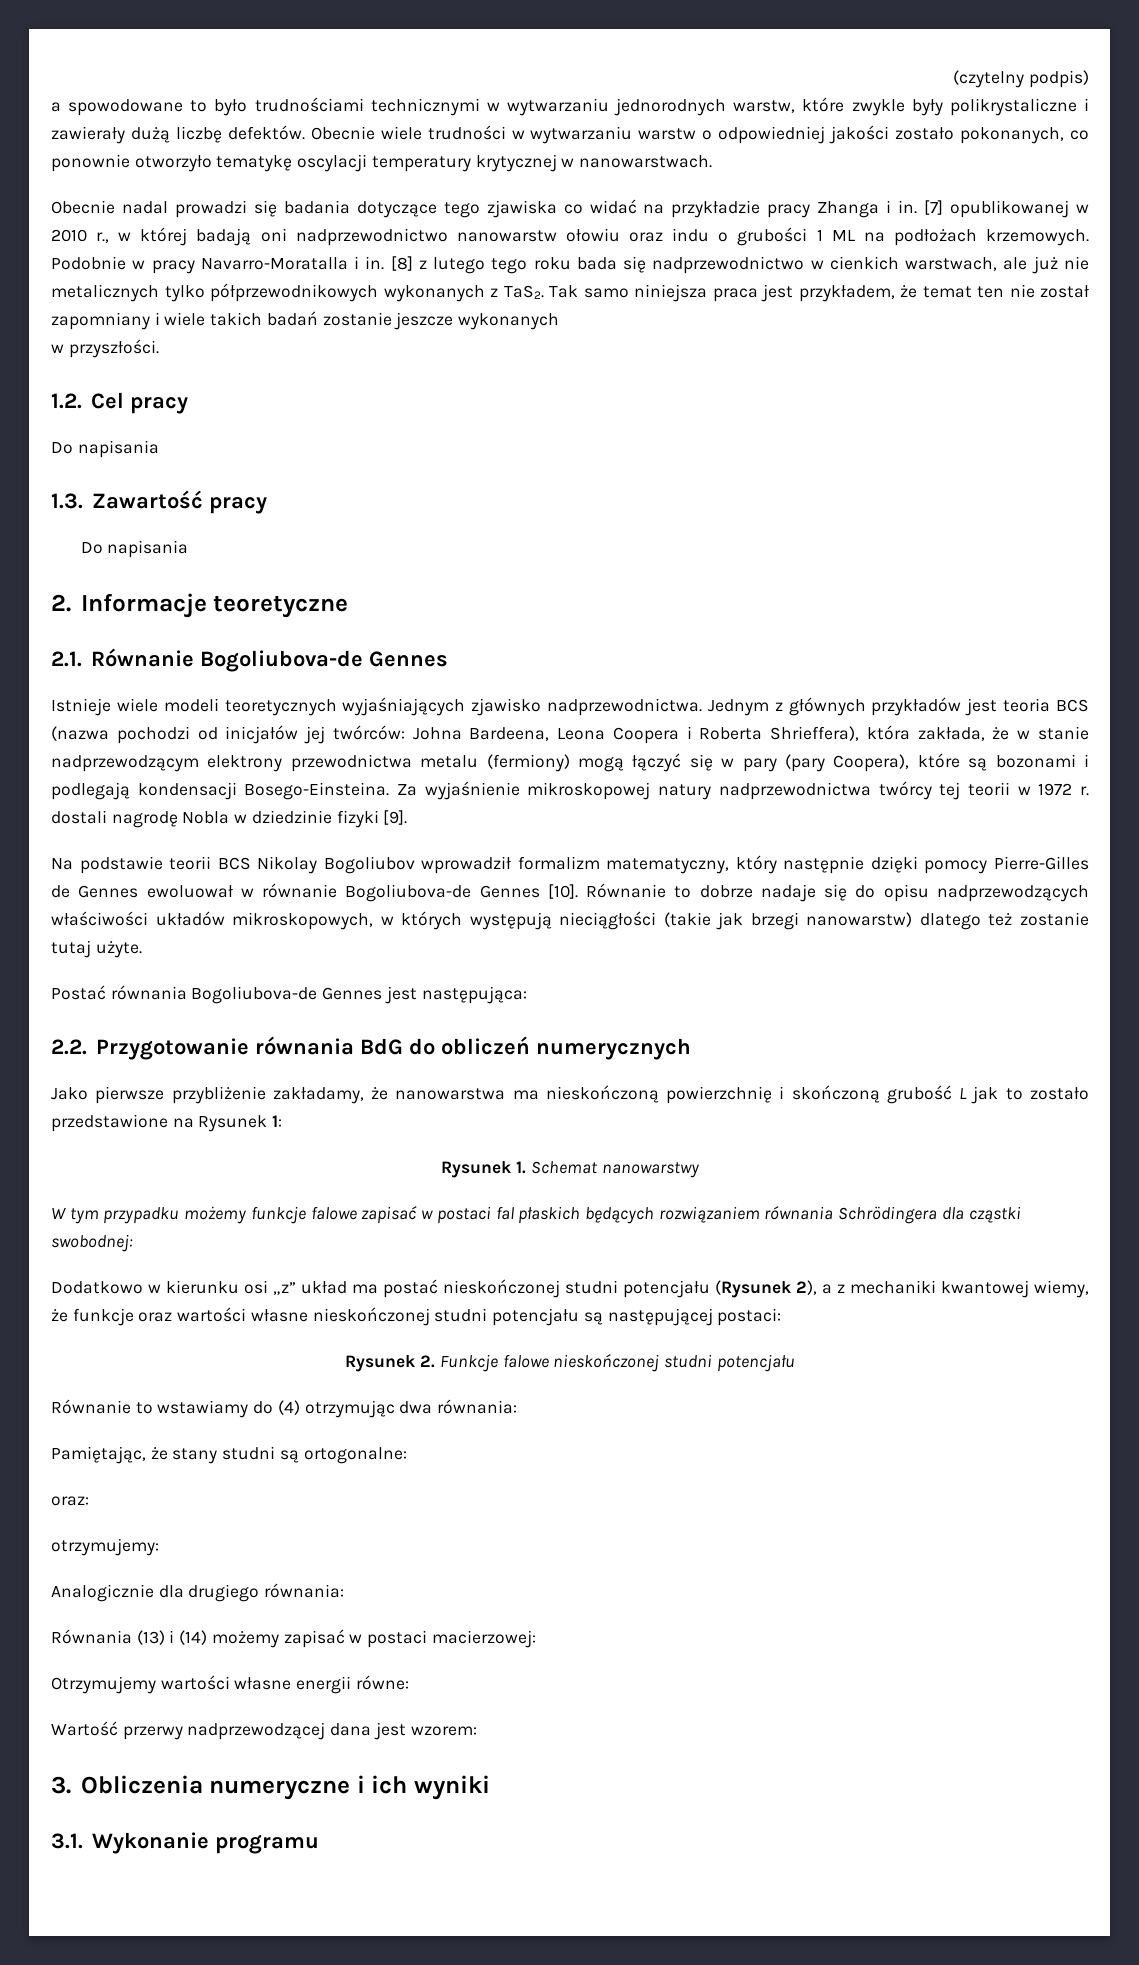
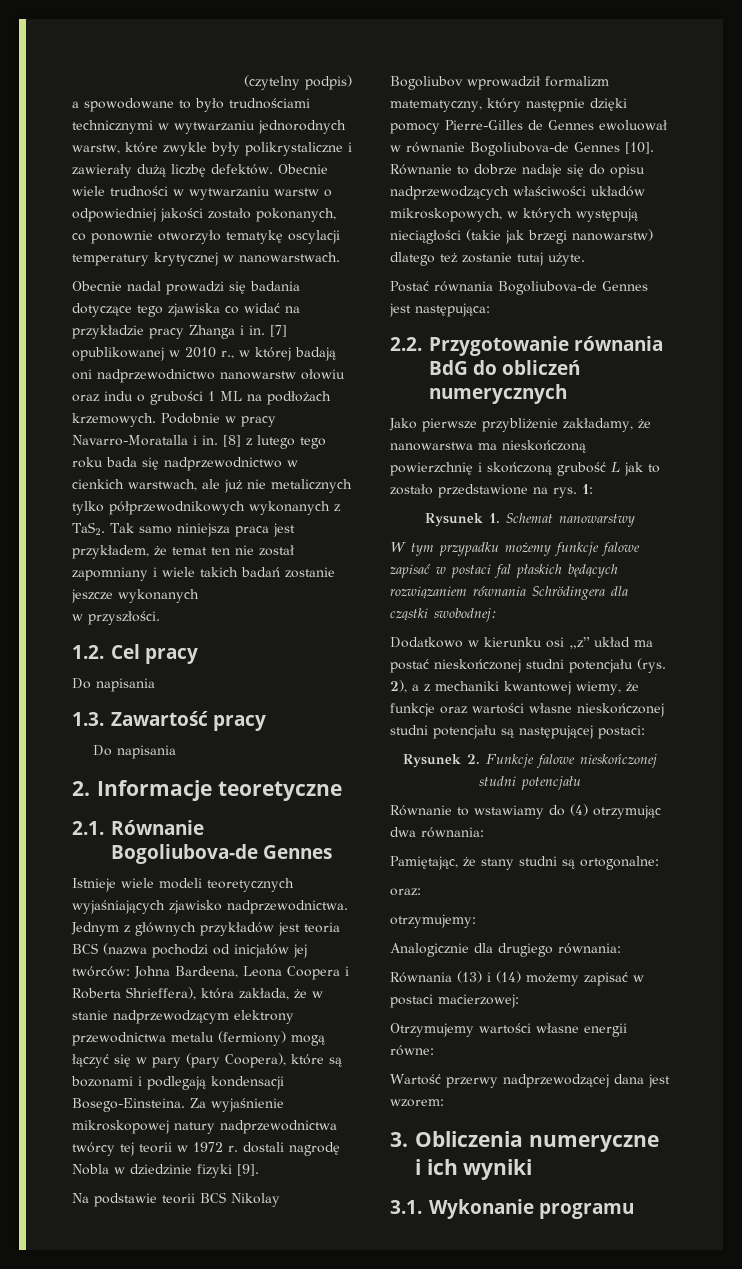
- Jako pierwsze przybliżenie zakładamy, że nanowarstwa ma nieskończoną powierzchnię i skończoną grubość L jak to zostało przedstawione na Rysunek 1:
+ Jako pierwsze przybliżenie zakładamy, że nanowarstwa ma nieskończoną powierzchnię i skończoną grubość L jak to zostało przedstawione na rys. 1:
- Dodatkowo w kierunku osi „z” układ ma postać nieskończonej studni potencjału (Rysunek 2), a z mechaniki kwantowej wiemy, że funkcje oraz wartości własne nieskończonej studni potencjału są następującej postaci:
+ Dodatkowo w kierunku osi „z” układ ma postać nieskończonej studni potencjału (rys. 2), a z mechaniki kwantowej wiemy, że funkcje oraz wartości własne nieskończonej studni potencjału są następującej postaci:

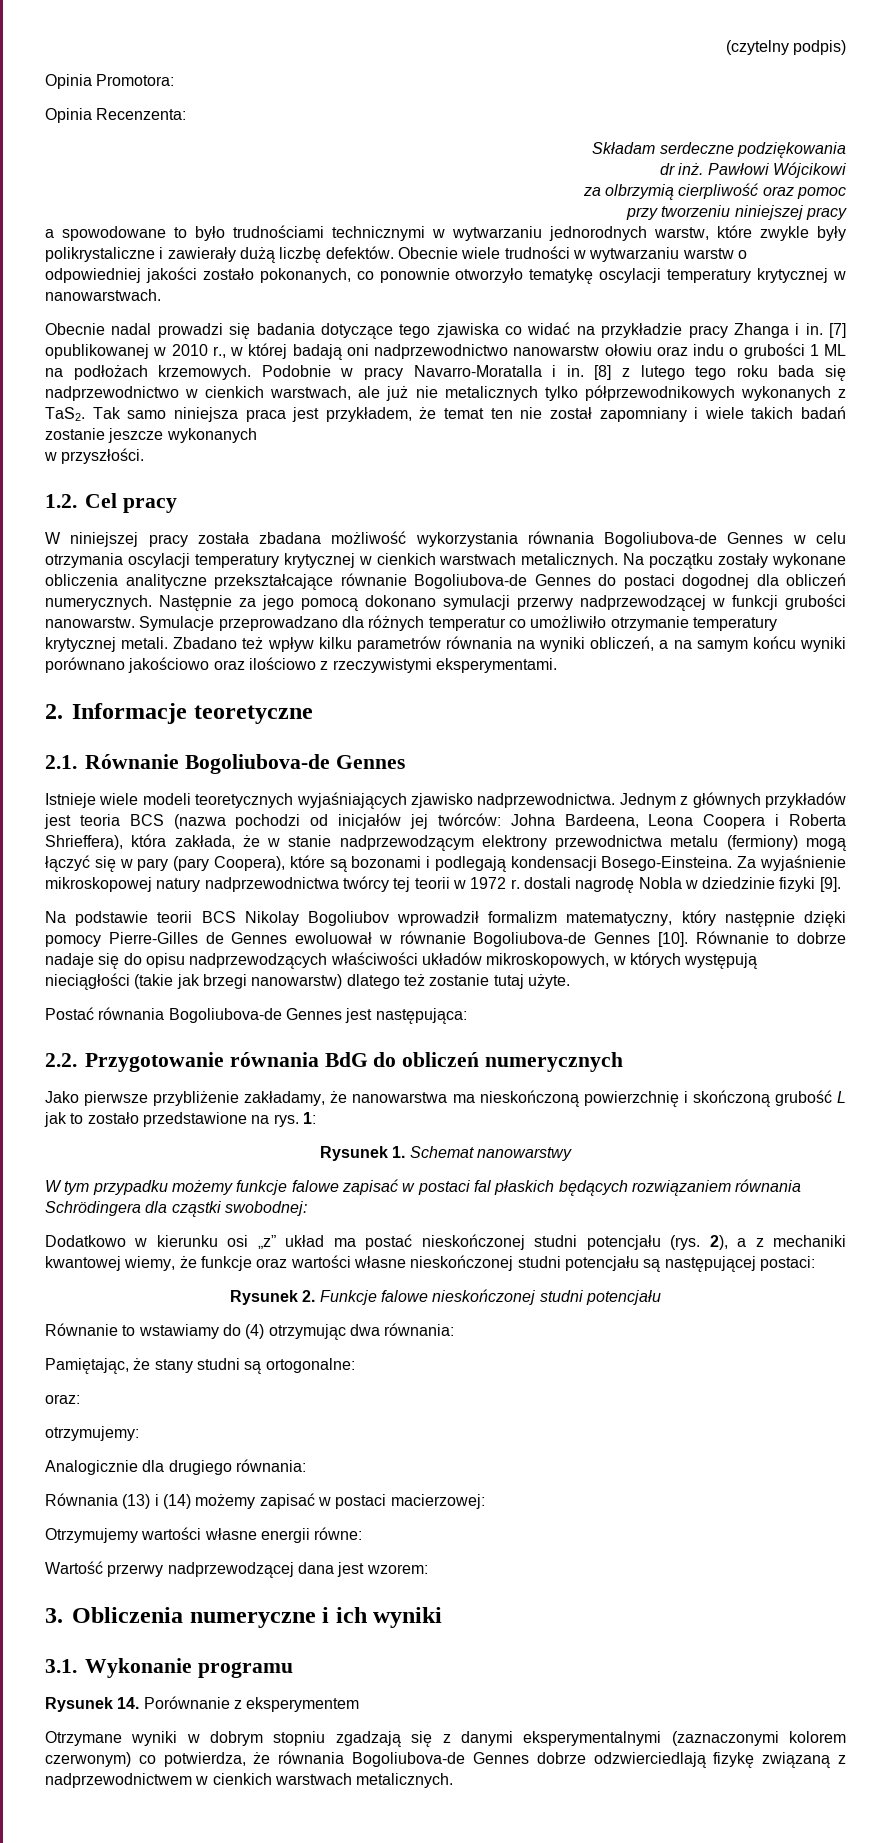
+ Opinia Promotora:
+ Opinia Recenzenta:
+ Składam serdeczne podziękowania
+ dr inż. Pawłowi Wójcikowi
+ za olbrzymią cierpliwość oraz pomoc
+ przy tworzeniu niniejszej pracy
  1.2. Cel pracy
- Do napisania
- 1.3. Zawartość pracy
- Do napisania
+ W niniejszej pracy została zbadana możliwość wykorzystania równania Bogoliubova-de Gennes w celu otrzymania oscylacji temperatury krytycznej w cienkich warstwach metalicznych. Na początku zostały wykonane obliczenia analityczne przekształcające równanie Bogoliubova-de Gennes do postaci dogodnej dla obliczeń numerycznych. Następnie za jego pomocą dokonano symulacji przerwy nadprzewodzącej w funkcji grubości nanowarstw. Symulacje przeprowadzano dla różnych temperatur co umożliwiło otrzymanie temperatury krytycznej metali. Zbadano też wpływ kilku parametrów równania na wyniki obliczeń, a na samym końcu wyniki porównano jakościowo oraz ilościowo z rzeczywistymi eksperymentami.
+ Rysunek 14. Porównanie z eksperymentem
+ Otrzymane wyniki w dobrym stopniu zgadzają się z danymi eksperymentalnymi (zaznaczonymi kolorem czerwonym) co potwierdza, że równania Bogoliubova-de Gennes dobrze odzwierciedlają fizykę związaną z nadprzewodnictwem w cienkich warstwach metalicznych.

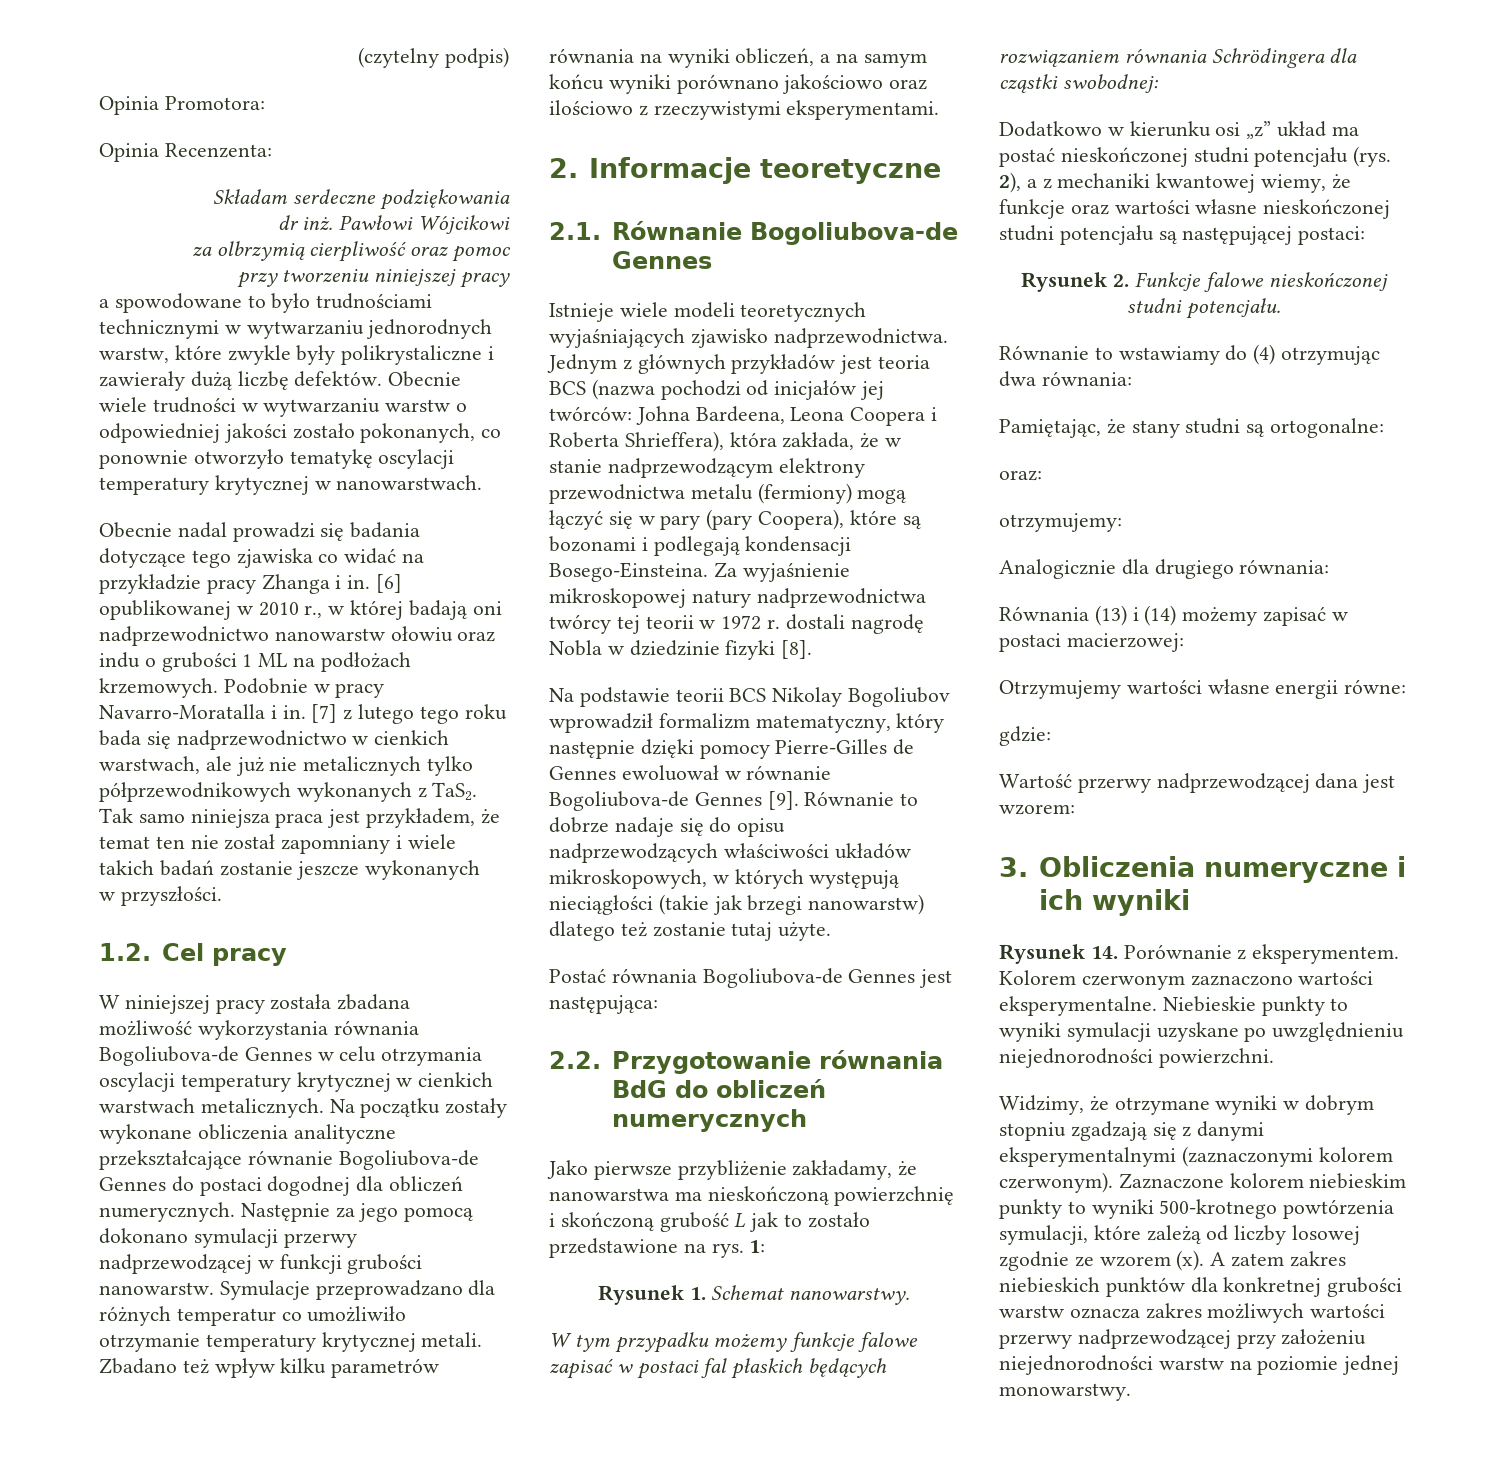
- [7] opublikowanej w 2010 r., w której badają oni nadprzewodnictwo nanowarstw ołowiu oraz indu o grubości 1 ML na podłożach krzemowych.
+ [6] opublikowanej w 2010 r., w której badają oni nadprzewodnictwo nanowarstw ołowiu oraz indu o grubości 1 ML na podłożach krzemowych.
- [8] z lutego tego roku bada się nadprzewodnictwo w cienkich warstwach, ale już nie metalicznych tylko półprzewodnikowych wykonanych z TaS2.
+ [7] z lutego tego roku bada się nadprzewodnictwo w cienkich warstwach, ale już nie metalicznych tylko półprzewodnikowych wykonanych z TaS2.
- Za wyjaśnienie mikroskopowej natury nadprzewodnictwa twórcy tej teorii w 1972 r. dostali nagrodę Nobla w dziedzinie fizyki [9].
+ Za wyjaśnienie mikroskopowej natury nadprzewodnictwa twórcy tej teorii w 1972 r. dostali nagrodę Nobla w dziedzinie fizyki [8].
- Na podstawie teorii BCS Nikolay Bogoliubov wprowadził formalizm matematyczny, który następnie dzięki pomocy Pierre-Gilles de Gennes ewoluował w równanie Bogoliubova-de Gennes [10].
+ Na podstawie teorii BCS Nikolay Bogoliubov wprowadził formalizm matematyczny, który następnie dzięki pomocy Pierre-Gilles de Gennes ewoluował w równanie Bogoliubova-de Gennes [9].
- Rysunek 1. Schemat nanowarstwy
+ Rysunek 1. Schemat nanowarstwy.
- Rysunek 2. Funkcje falowe nieskończonej studni potencjału
+ Rysunek 2. Funkcje falowe nieskończonej studni potencjału.
+ gdzie:
- 3.1. Wykonanie programu
- Rysunek 14. Porównanie z eksperymentem
- Otrzymane wyniki w dobrym stopniu zgadzają się z danymi eksperymentalnymi (zaznaczonymi kolorem czerwonym) co potwierdza, że równania Bogoliubova-de Gennes dobrze odzwierciedlają fizykę związaną z nadprzewodnictwem w cienkich warstwach metalicznych.
+ Rysunek 14. Porównanie z eksperymentem. Kolorem czerwonym zaznaczono wartości eksperymentalne. Niebieskie punkty to wyniki symulacji uzyskane po uwzględnieniu niejednorodności powierzchni.
+ Widzimy, że otrzymane wyniki w dobrym stopniu zgadzają się z danymi eksperymentalnymi (zaznaczonymi kolorem czerwonym). Zaznaczone kolorem niebieskim punkty to wyniki 500-krotnego powtórzenia symulacji, które zależą od liczby losowej zgodnie ze wzorem (x). A zatem zakres niebieskich punktów dla konkretnej grubości warstw oznacza zakres możliwych wartości przerwy nadprzewodzącej przy założeniu niejednorodności warstw na poziomie jednej monowarstwy.

